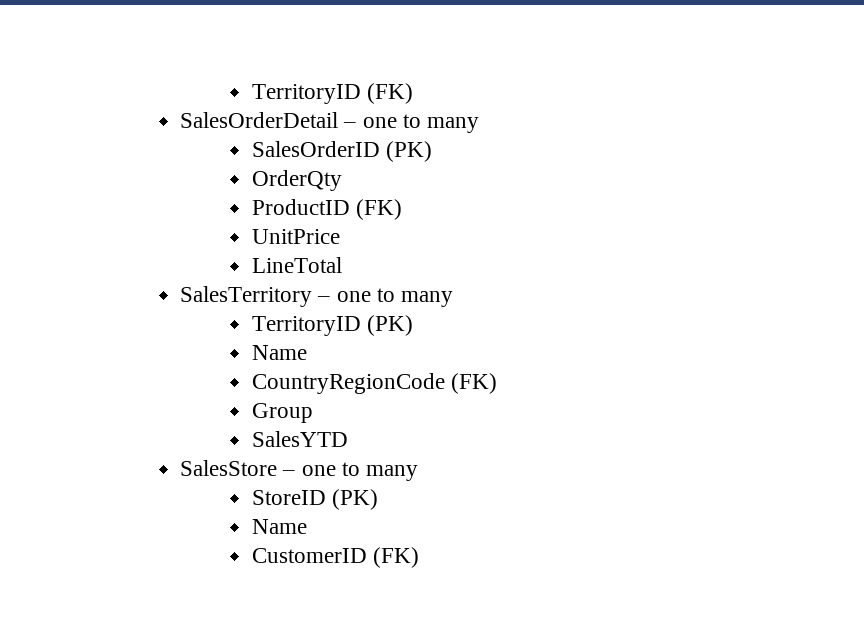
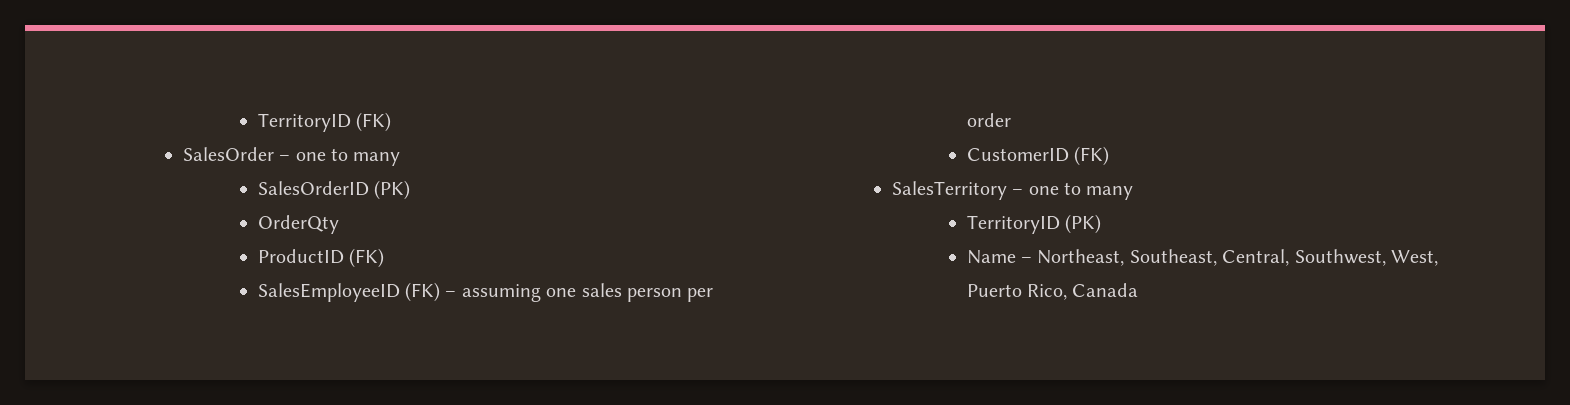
- SalesOrderDetail – one to many
+ SalesOrder – one to many
- UnitPrice
- LineTotal
+ SalesEmployeeID (FK) – assuming one sales person per order
+ CustomerID (FK)
  TerritoryID (PK)
- Name
- CountryRegionCode (FK)
- Group
- SalesYTD
- SalesStore – one to many
- StoreID (PK)
- Name
- CustomerID (FK)
+ Name – Northeast, Southeast, Central, Southwest, West, Puerto Rico, Canada

